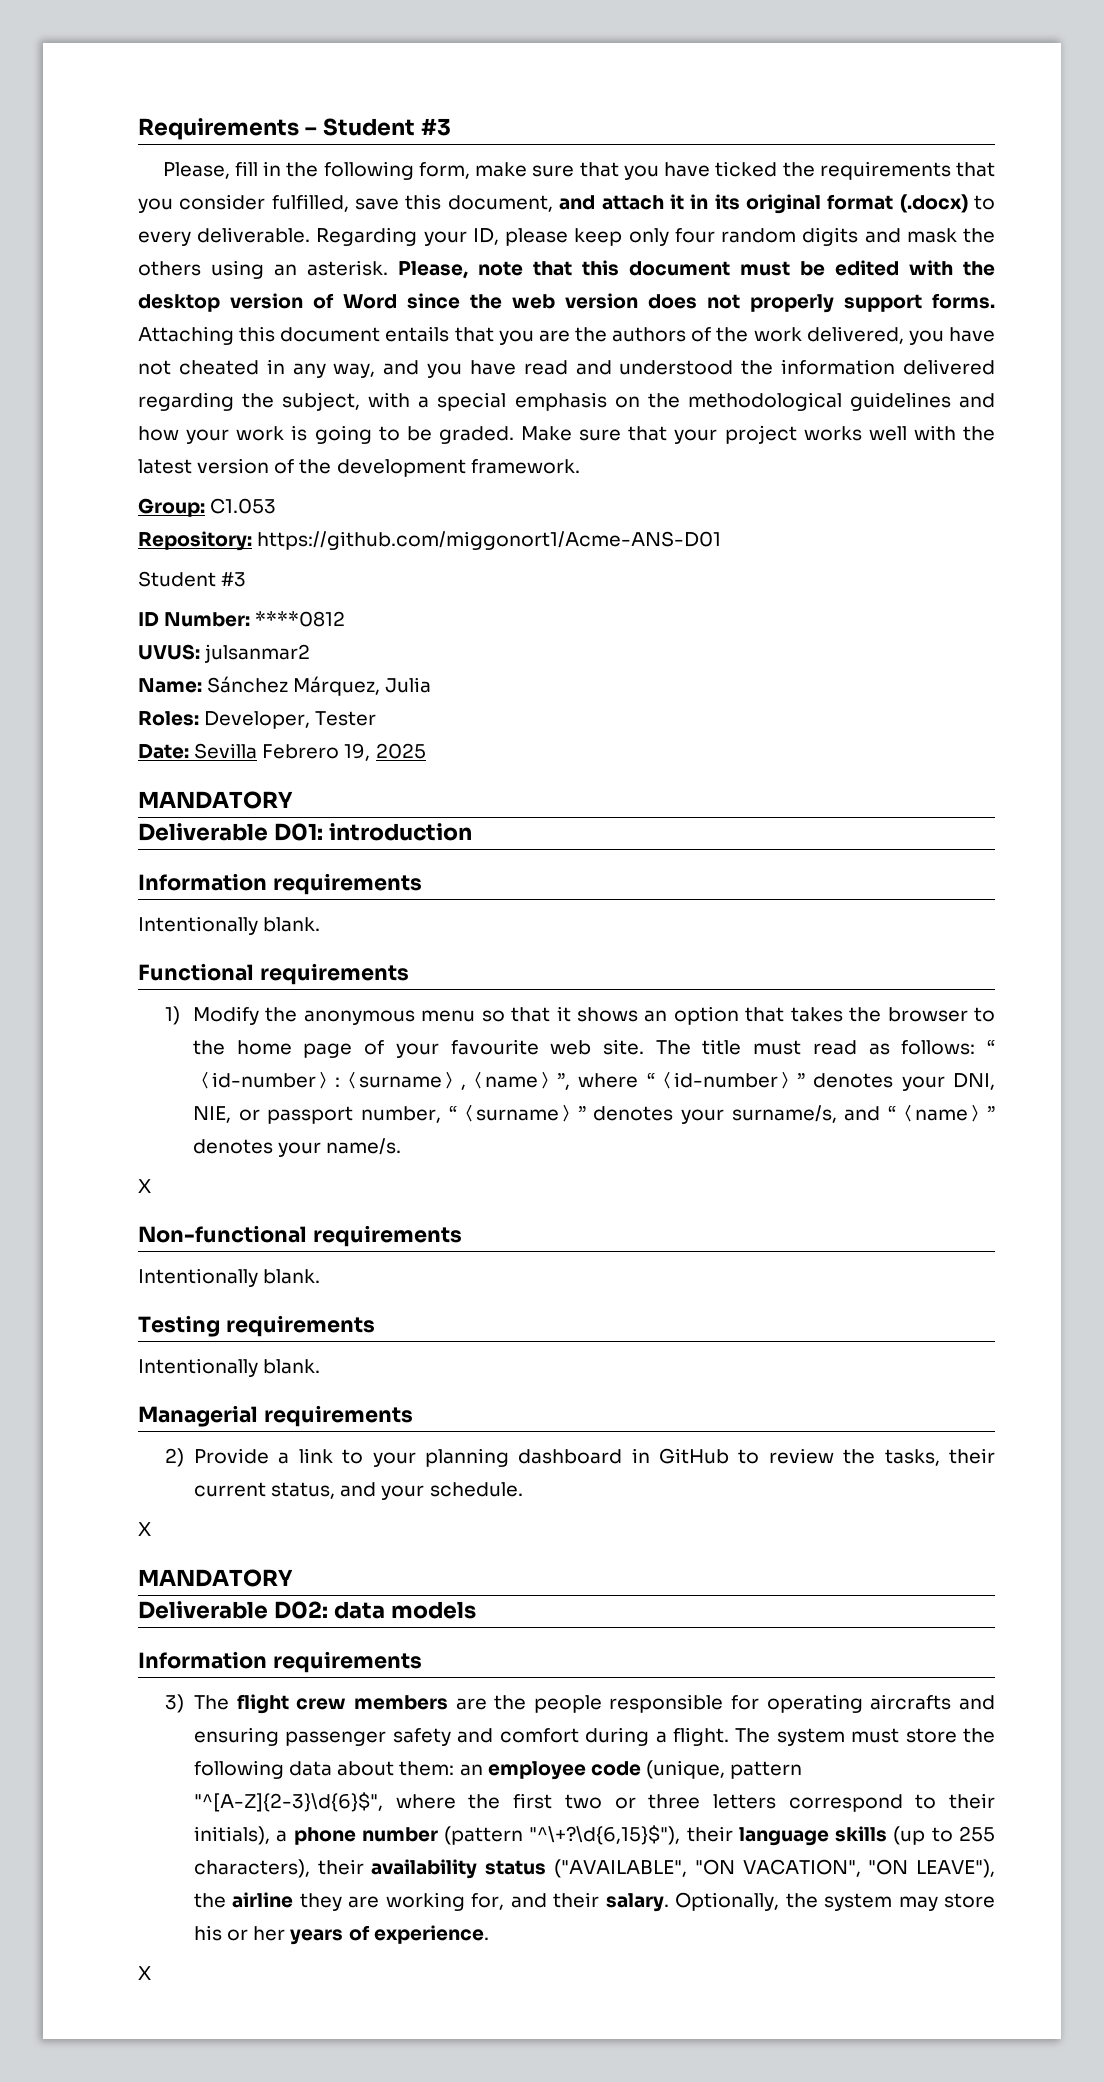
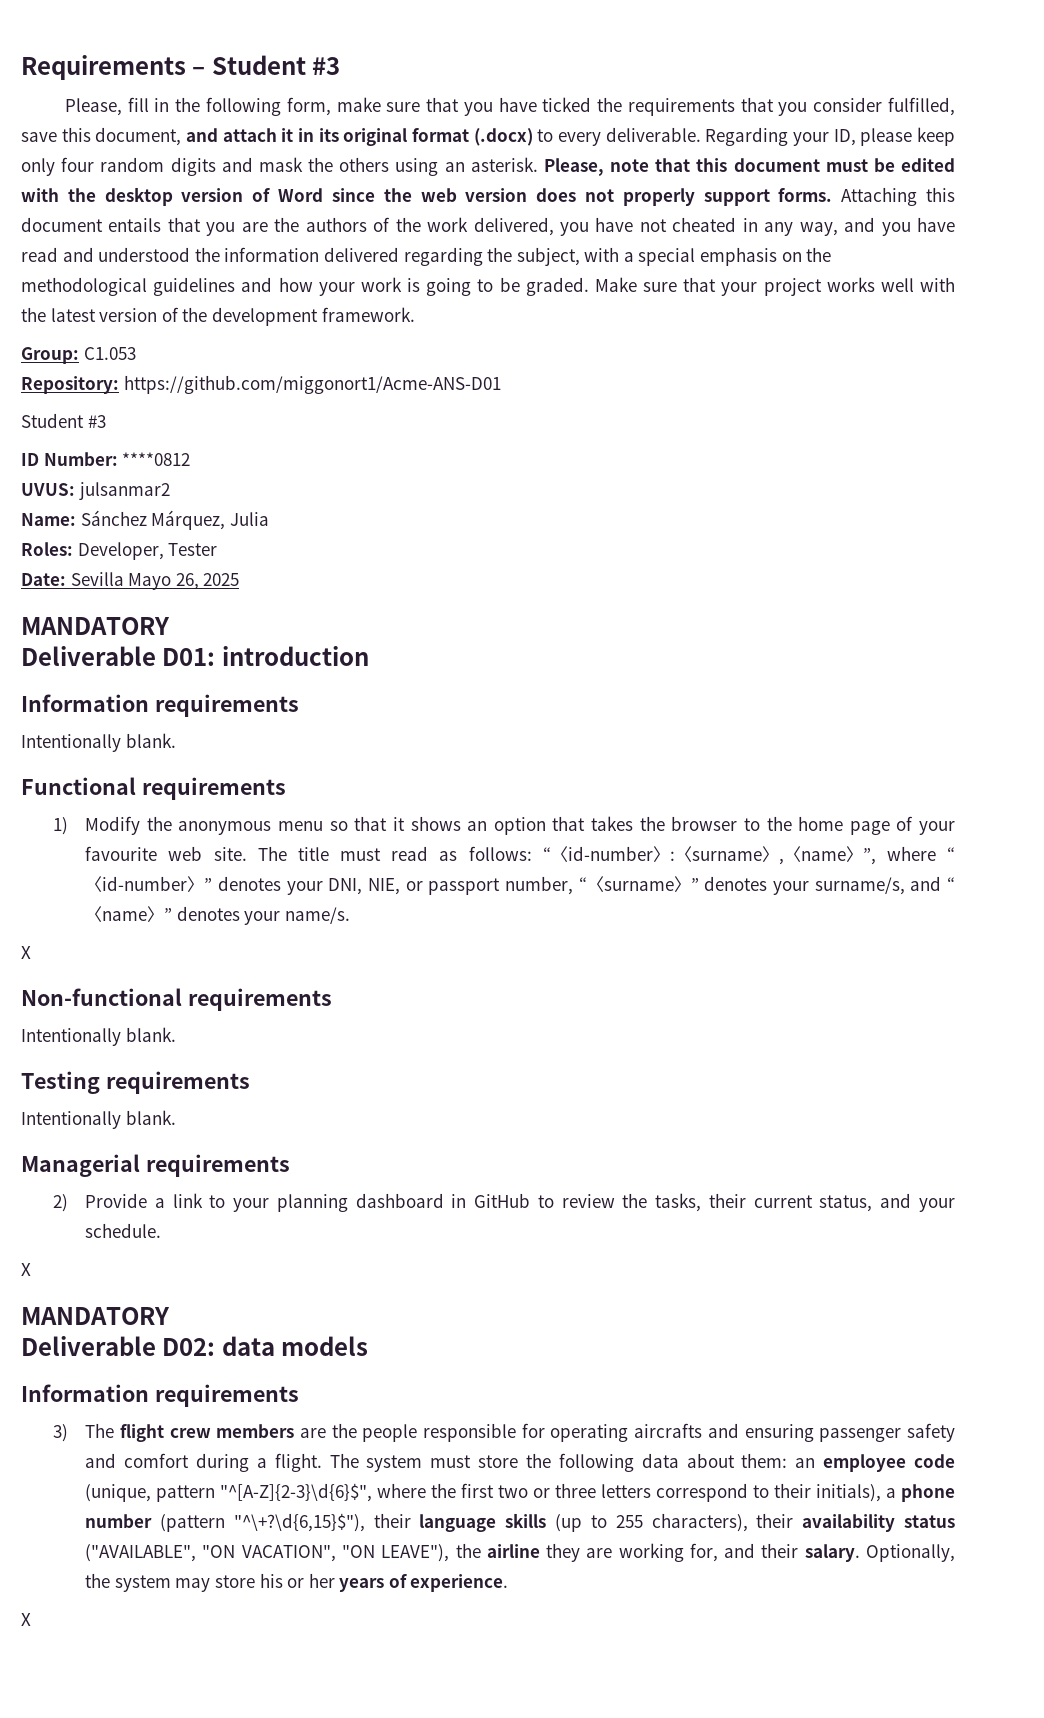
- Date: Sevilla Febrero 19, 2025
+ Date: Sevilla Mayo 26, 2025

